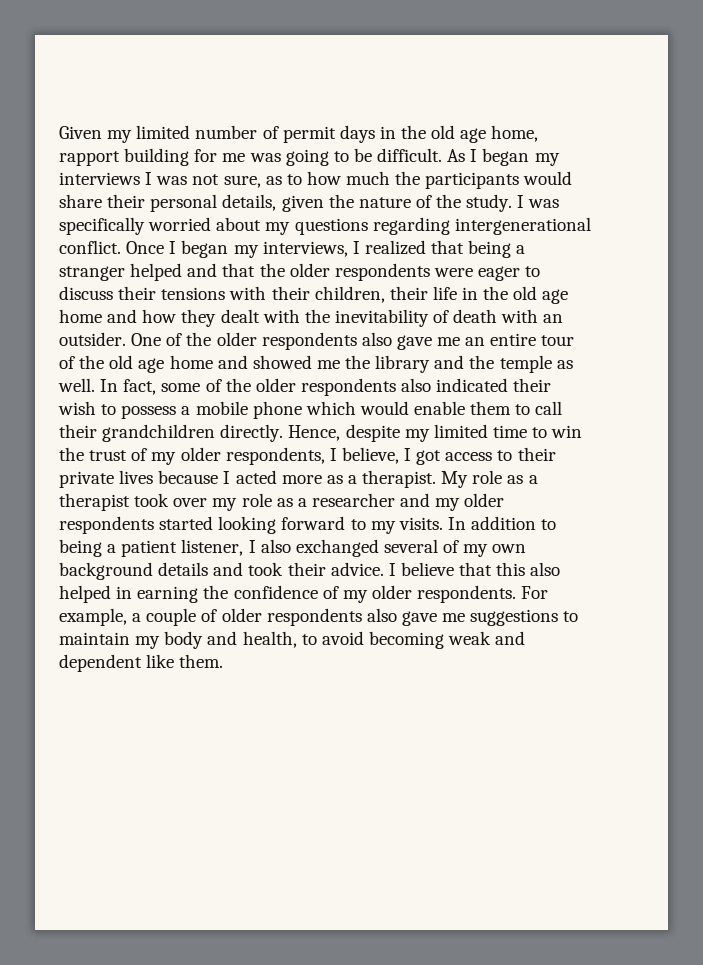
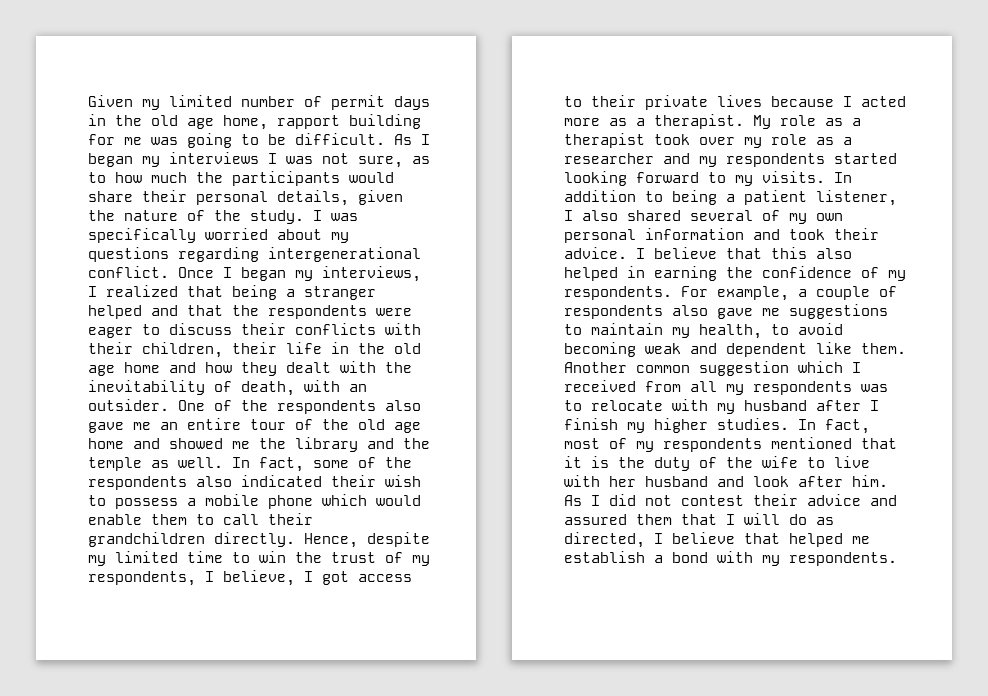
- Once I began my interviews, I realized that being a stranger helped and that the older respondents were eager to discuss their tensions with their children, their life in the old age home and how they dealt with the inevitability of death with an outsider.
+ Once I began my interviews, I realized that being a stranger helped and that the respondents were eager to discuss their conflicts with their children, their life in the old age home and how they dealt with the inevitability of death, with an outsider.
- One of the older respondents also gave me an entire tour of the old age home and showed me the library and the temple as well.
+ One of the respondents also gave me an entire tour of the old age home and showed me the library and the temple as well.
- In fact, some of the older respondents also indicated their wish to possess a mobile phone which would enable them to call their grandchildren directly.
+ In fact, some of the respondents also indicated their wish to possess a mobile phone which would enable them to call their grandchildren directly.
- Hence, despite my limited time to win the trust of my older respondents, I believe, I got access to their private lives because I acted more as a therapist.
+ Hence, despite my limited time to win the trust of my respondents, I believe, I got access to their private lives because I acted more as a therapist.
- My role as a therapist took over my role as a researcher and my older respondents started looking forward to my visits.
+ My role as a therapist took over my role as a researcher and my respondents started looking forward to my visits.
- In addition to being a patient listener, I also exchanged several of my own background details and took their advice.
+ In addition to being a patient listener, I also shared several of my own personal information and took their advice.
- I believe that this also helped in earning the confidence of my older respondents.
+ I believe that this also helped in earning the confidence of my respondents.
- For example, a couple of older respondents also gave me suggestions to maintain my body and health, to avoid becoming weak and dependent like them.
+ For example, a couple of respondents also gave me suggestions to maintain my health, to avoid becoming weak and dependent like them.
+ Another common suggestion which I received from all my respondents was to relocate with my husband after I finish my higher studies. In fact, most of my respondents mentioned that it is the duty of the wife to live with her husband and look after him. As I did not contest their advice and assured them that I will do as directed, I believe that helped me establish a bond with my respondents.

